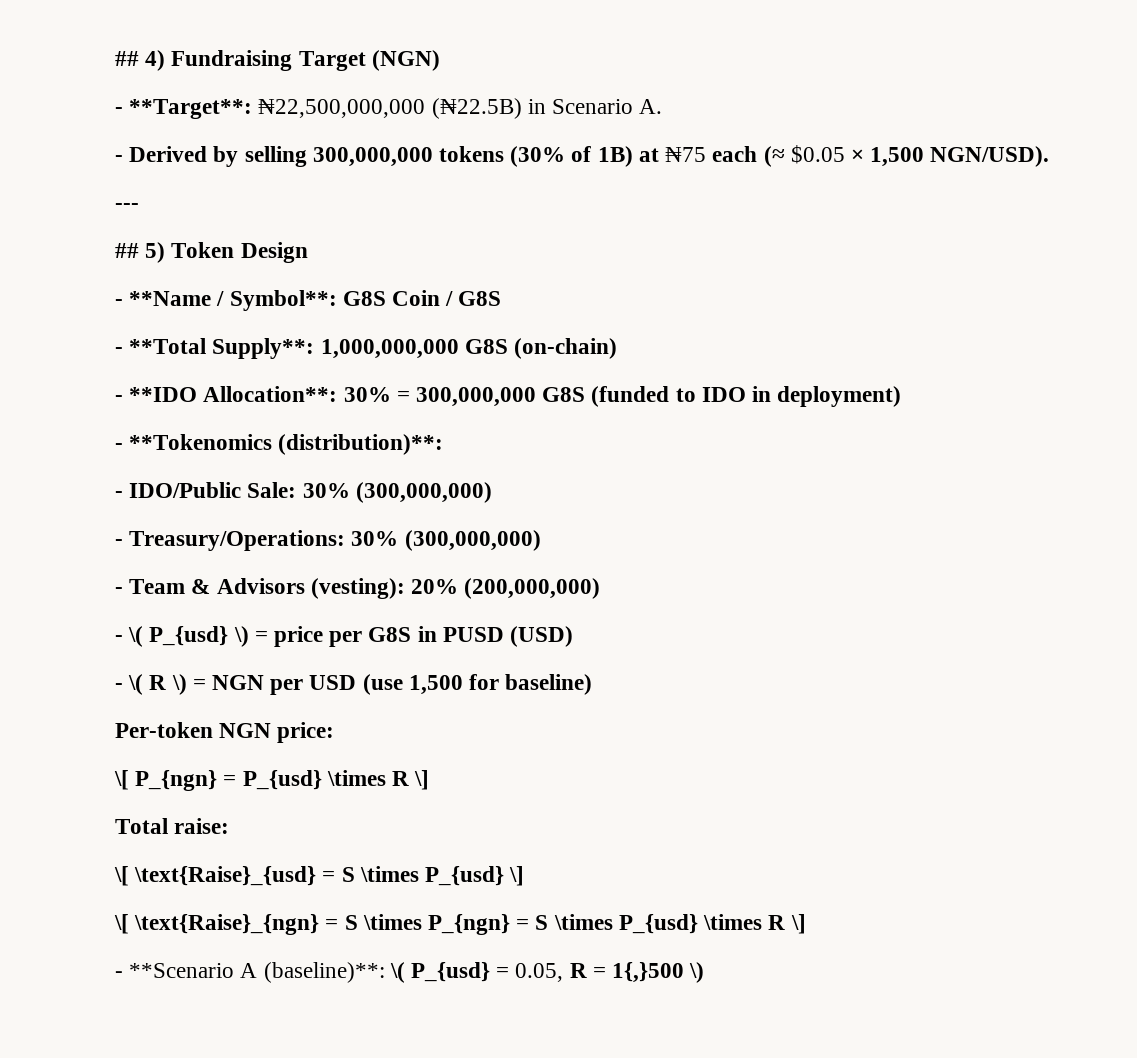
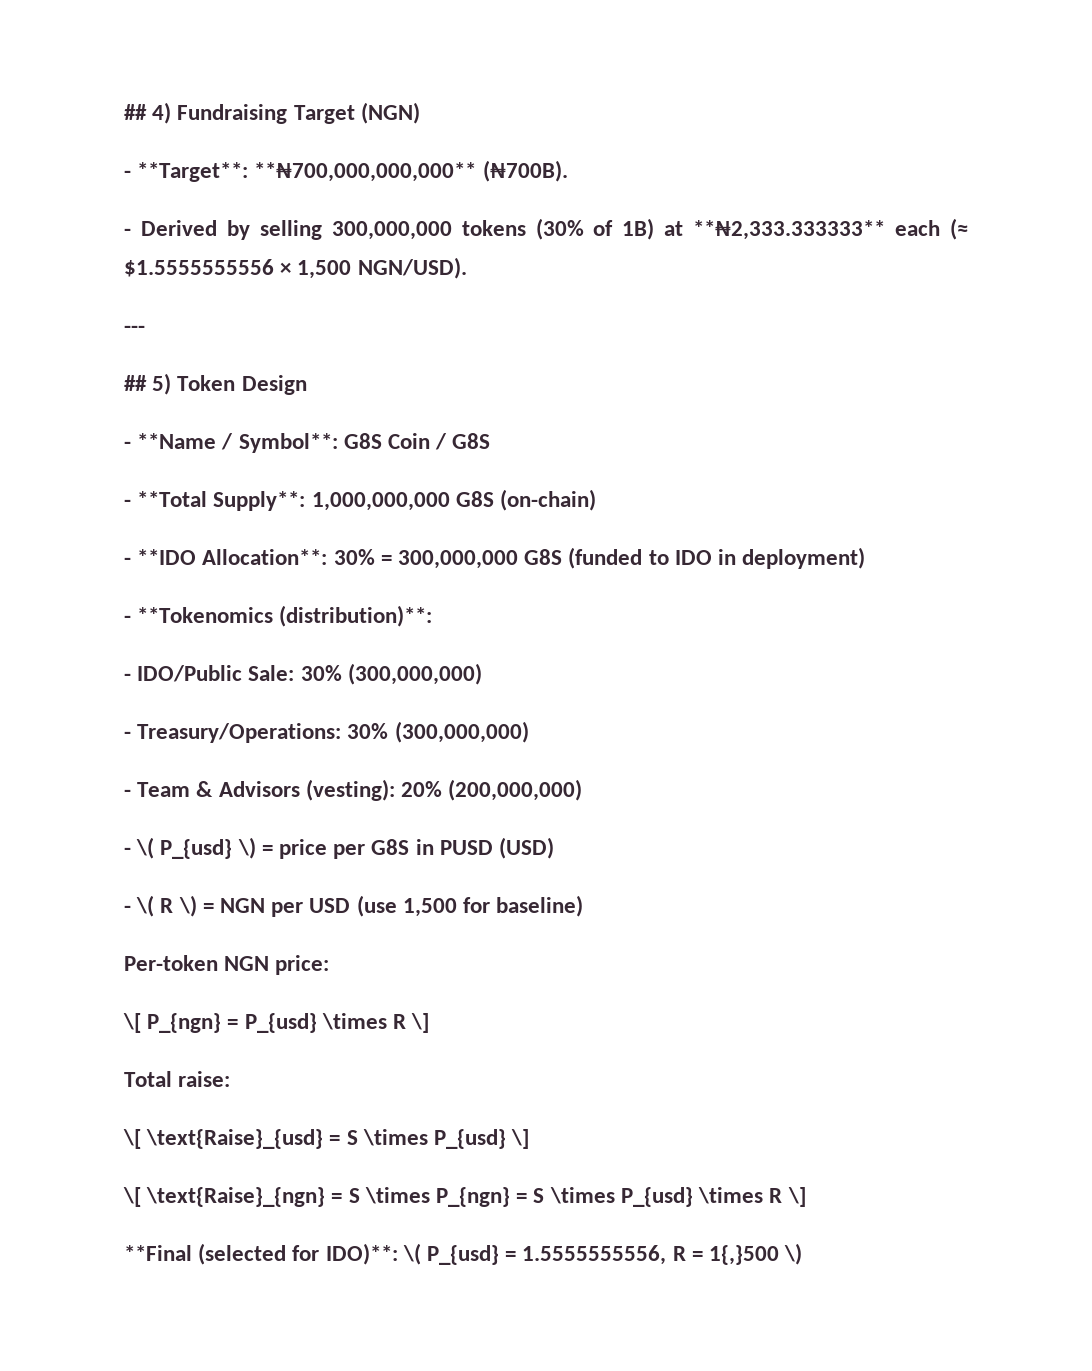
- - **Target**: ₦22,500,000,000 (₦22.5B) in Scenario A.
+ - **Target**: **₦700,000,000,000** (₦700B).
- - Derived by selling 300,000,000 tokens (30% of 1B) at ₦75 each (≈ $0.05 × 1,500 NGN/USD).
+ - Derived by selling 300,000,000 tokens (30% of 1B) at **₦2,333.333333** each (≈ $1.5555555556 × 1,500 NGN/USD).
- - **Scenario A (baseline)**: \( P_{usd} = 0.05, R = 1{,}500 \)
+ **Final (selected for IDO)**: \( P_{usd} = 1.5555555556, R = 1{,}500 \)

